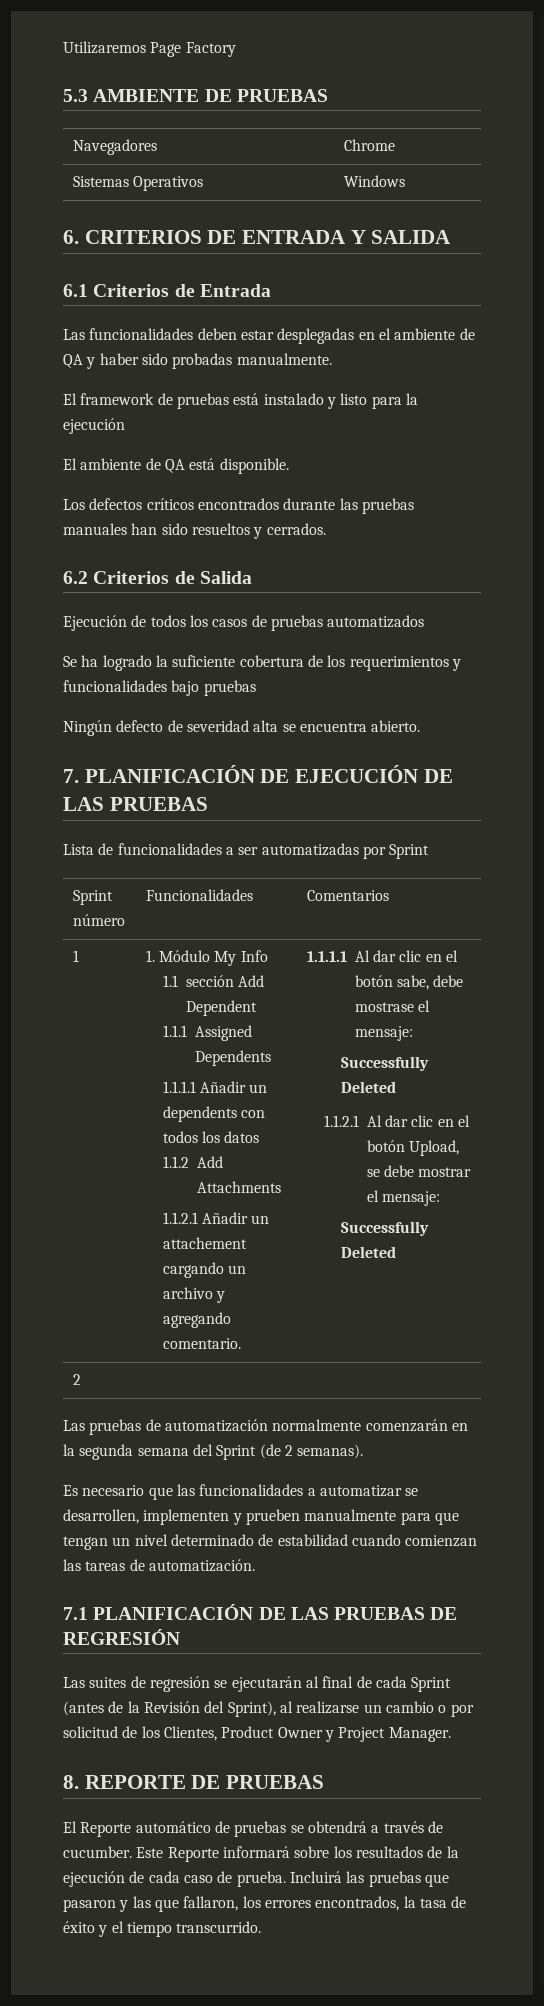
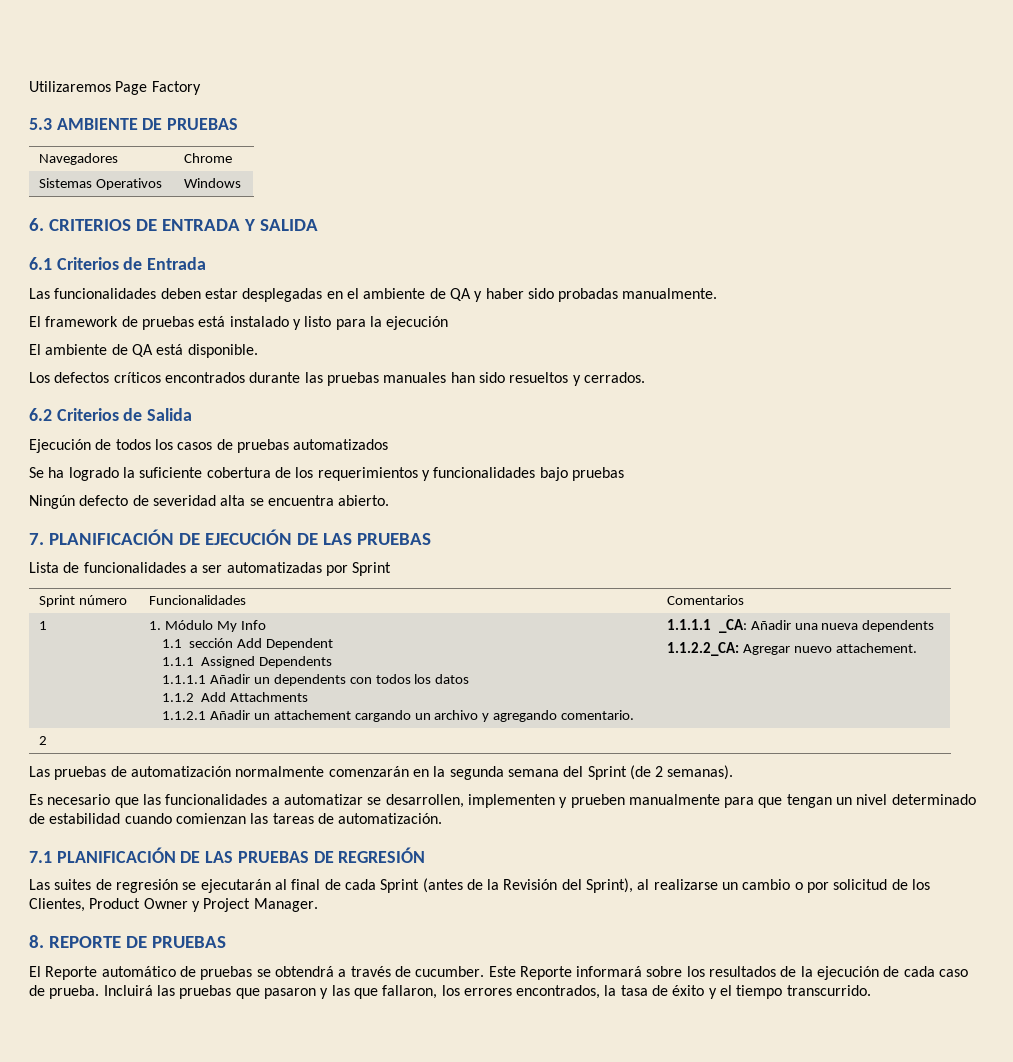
- 1.1.1.1 Al dar clic en el botón sabe, debe mostrase el mensaje:
- Successfully Deleted
- 1.1.2.1 Al dar clic en el botón Upload, se debe mostrar el mensaje:
- Successfully Deleted
+ 1.1.1.1 _CA: Añadir una nueva dependents
+ 1.1.2.2_CA: Agregar nuevo attachement.

